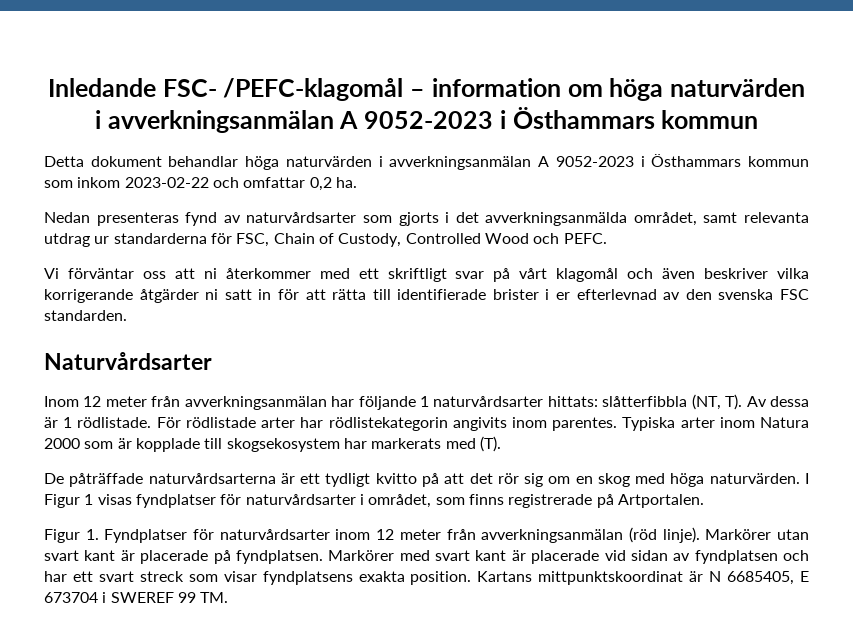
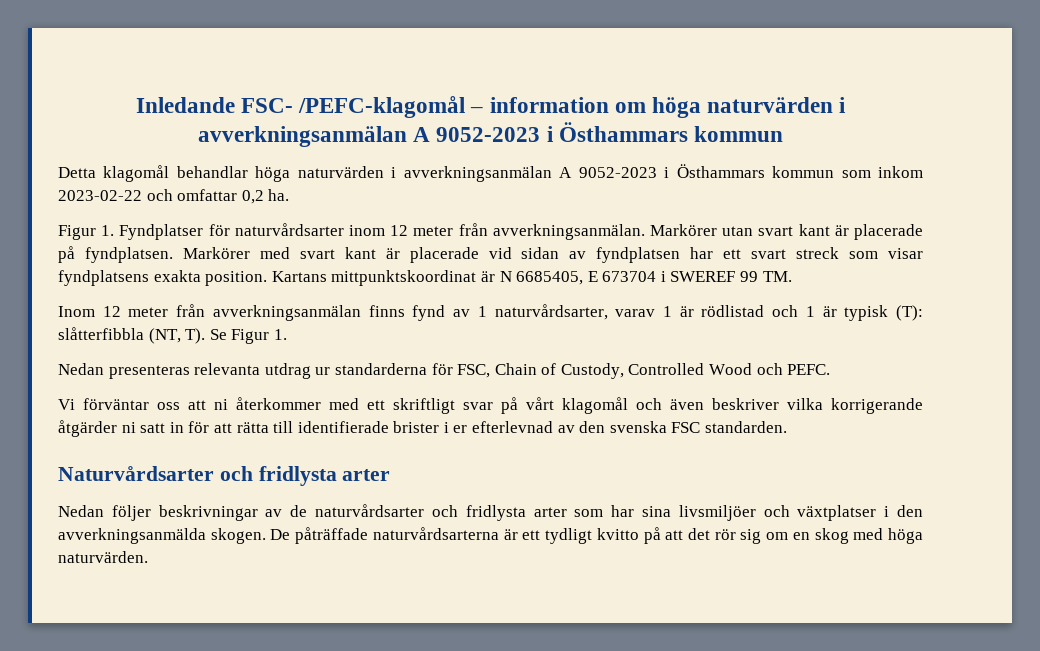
- Detta dokument behandlar höga naturvärden i avverkningsanmälan A 9052-2023 i Östhammars kommun som inkom 2023-02-22 och omfattar 0,2 ha.
+ Detta klagomål behandlar höga naturvärden i avverkningsanmälan A 9052-2023 i Östhammars kommun som inkom 2023-02-22 och omfattar 0,2 ha.
- Nedan presenteras fynd av naturvårdsarter som gjorts i det avverkningsanmälda området, samt relevanta utdrag ur standarderna för FSC, Chain of Custody, Controlled Wood och PEFC.
+ Figur 1. Fyndplatser för naturvårdsarter inom 12 meter från avverkningsanmälan. Markörer utan svart kant är placerade på fyndplatsen. Markörer med svart kant är placerade vid sidan av fyndplatsen har ett svart streck som visar fyndplatsens exakta position. Kartans mittpunktskoordinat är N 6685405, E 673704 i SWEREF 99 TM.
+ Inom 12 meter från avverkningsanmälan finns fynd av 1 naturvårdsarter, varav 1 är rödlistad och 1 är typisk (T): slåtterfibbla (NT, T). Se Figur 1.
+ Nedan presenteras relevanta utdrag ur standarderna för FSC, Chain of Custody, Controlled Wood och PEFC.
- Naturvårdsarter
- Inom 12 meter från avverkningsanmälan har följande 1 naturvårdsarter hittats: slåtterfibbla (NT, T). Av dessa är 1 rödlistade. För rödlistade arter har rödlistekategorin angivits inom parentes. Typiska arter inom Natura 2000 som är kopplade till skogsekosystem har markerats med (T).
- De påträffade naturvårdsarterna är ett tydligt kvitto på att det rör sig om en skog med höga naturvärden. I Figur 1 visas fyndplatser för naturvårdsarter i området, som finns registrerade på Artportalen.
- Figur 1. Fyndplatser för naturvårdsarter inom 12 meter från avverkningsanmälan (röd linje). Markörer utan svart kant är placerade på fyndplatsen. Markörer med svart kant är placerade vid sidan av fyndplatsen och har ett svart streck som visar fyndplatsens exakta position. Kartans mittpunktskoordinat är N 6685405, E 673704 i SWEREF 99 TM.
+ Naturvårdsarter och fridlysta arter
+ Nedan följer beskrivningar av de naturvårdsarter och fridlysta arter som har sina livsmiljöer och växtplatser i den avverkningsanmälda skogen. De påträffade naturvårdsarterna är ett tydligt kvitto på att det rör sig om en skog med höga naturvärden.

